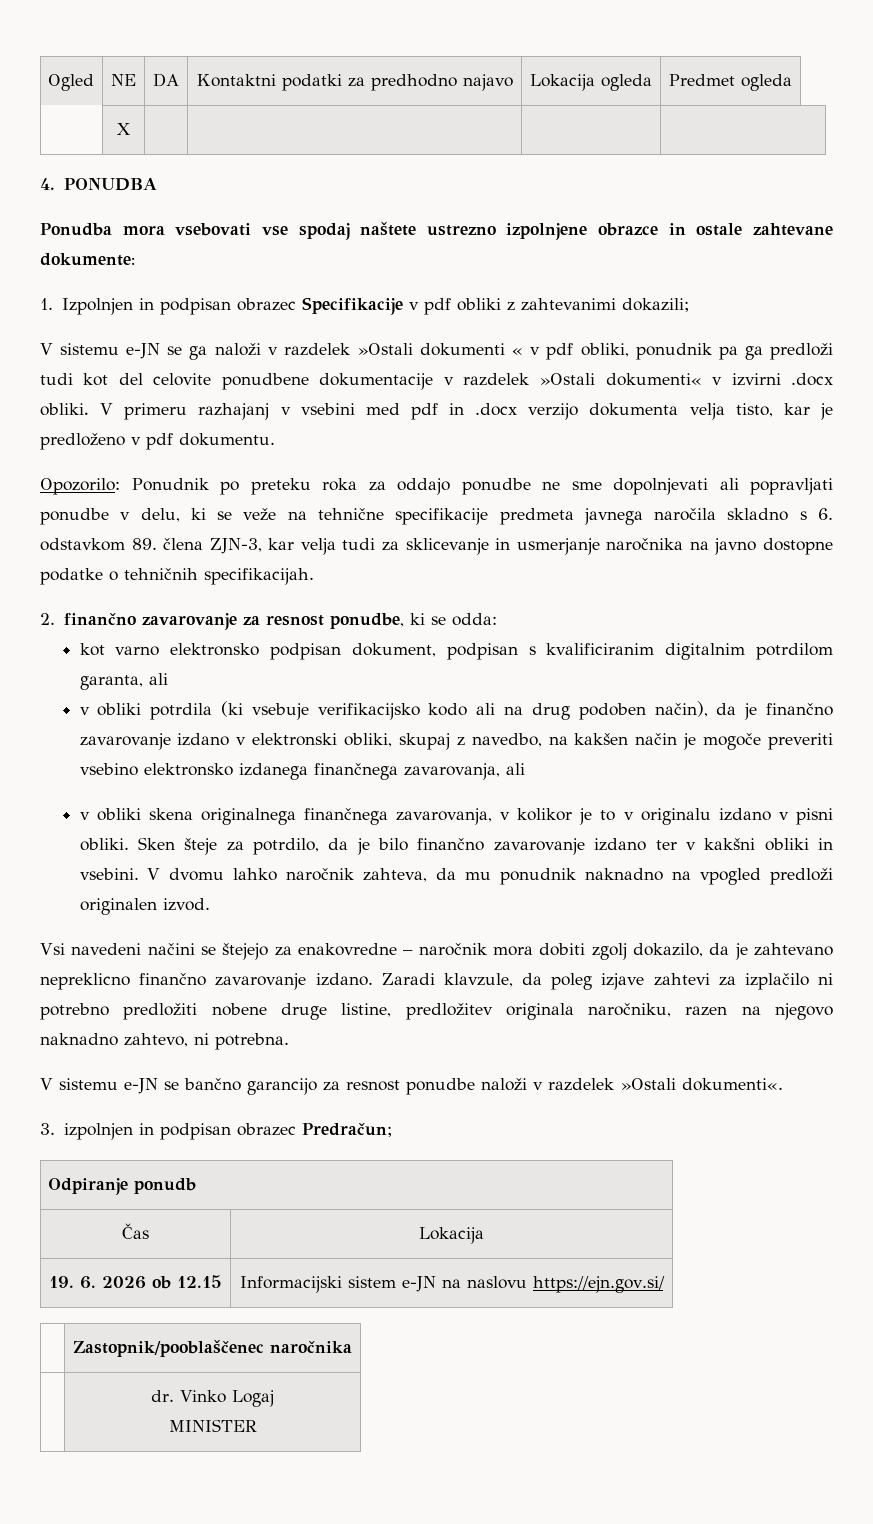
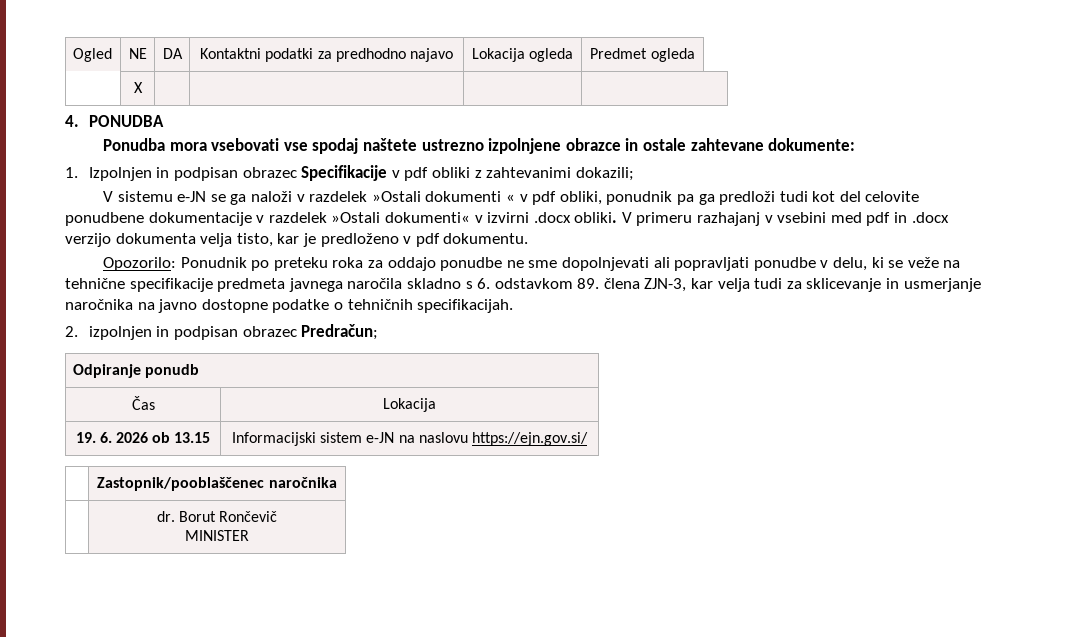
- 2. finančno zavarovanje za resnost ponudbe, ki se odda:
- kot varno elektronsko podpisan dokument, podpisan s kvalificiranim digitalnim potrdilom garanta, ali
- v obliki potrdila (ki vsebuje verifikacijsko kodo ali na drug podoben način), da je finančno zavarovanje izdano v elektronski obliki, skupaj z navedbo, na kakšen način je mogoče preveriti vsebino elektronsko izdanega finančnega zavarovanja, ali
- v obliki skena originalnega finančnega zavarovanja, v kolikor je to v originalu izdano v pisni obliki. Sken šteje za potrdilo, da je bilo finančno zavarovanje izdano ter v kakšni obliki in vsebini. V dvomu lahko naročnik zahteva, da mu ponudnik naknadno na vpogled predloži originalen izvod.
- Vsi navedeni načini se štejejo za enakovredne – naročnik mora dobiti zgolj dokazilo, da je zahtevano nepreklicno finančno zavarovanje izdano. Zaradi klavzule, da poleg izjave zahtevi za izplačilo ni potrebno predložiti nobene druge listine, predložitev originala naročniku, razen na njegovo naknadno zahtevo, ni potrebna.
- V sistemu e-JN se bančno garancijo za resnost ponudbe naloži v razdelek »Ostali dokumenti«.
- 3. izpolnjen in podpisan obrazec Predračun;
+ 2. izpolnjen in podpisan obrazec Predračun;
- 19. 6. 2026 ob 12.15 | Informacijski sistem e-JN na naslovu https://ejn.gov.si/
+ 19. 6. 2026 ob 13.15 | Informacijski sistem e-JN na naslovu https://ejn.gov.si/
- | dr. Vinko Logaj
+ | dr. Borut Rončevič

